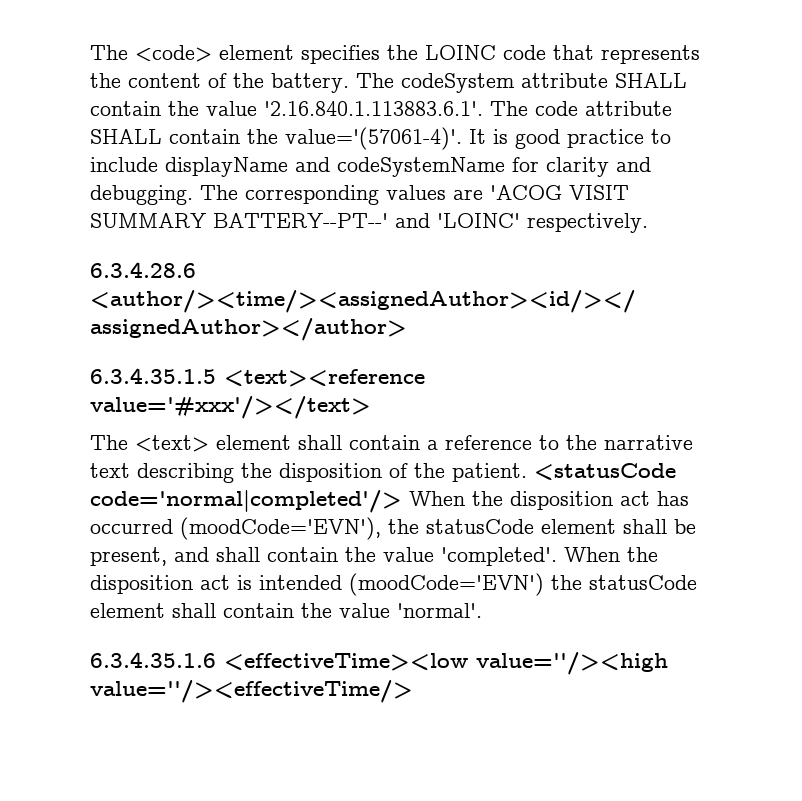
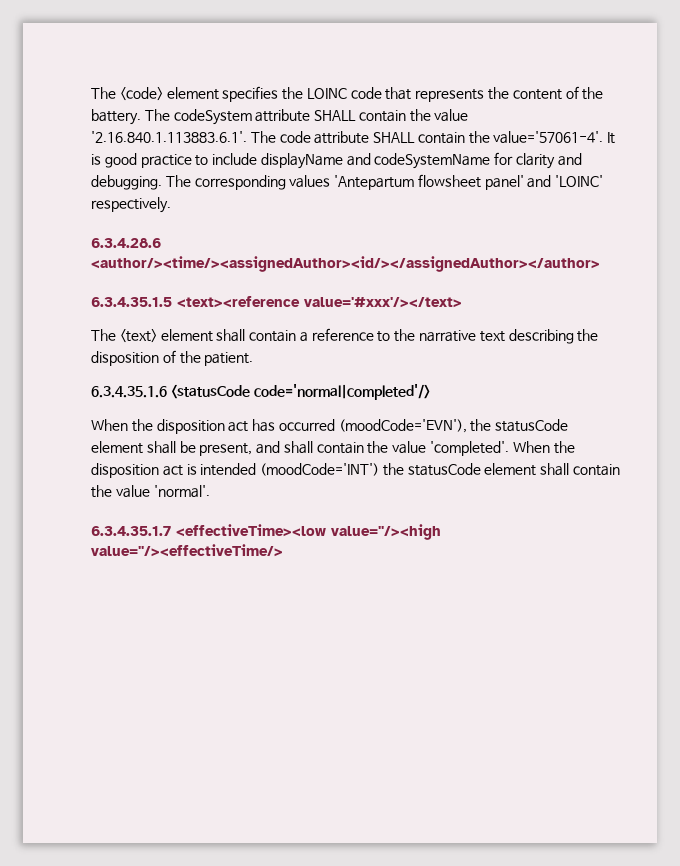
- The codeSystem attribute SHALL contain the value '2.16.840.1.113883.6.1'. The code attribute SHALL contain the value='(57061-4)'.
+ The codeSystem attribute SHALL contain the value '2.16.840.1.113883.6.1'. The code attribute SHALL contain the value='57061-4'.
- The corresponding values are 'ACOG VISIT SUMMARY BATTERY--PT--' and 'LOINC' respectively.
+ The corresponding values 'Antepartum flowsheet panel' and 'LOINC' respectively.
- The <text> element shall contain a reference to the narrative text describing the disposition of the patient. <statusCode code='normal|completed'/> When the disposition act has occurred (moodCode='EVN'), the statusCode element shall be present, and shall contain the value 'completed'.
+ The <text> element shall contain a reference to the narrative text describing the disposition of the patient.
+ 6.3.4.35.1.6 <statusCode code='normal|completed'/>
+ When the disposition act has occurred (moodCode='EVN'), the statusCode element shall be present, and shall contain the value 'completed'.
- When the disposition act is intended (moodCode='EVN') the statusCode element shall contain the value 'normal'.
+ When the disposition act is intended (moodCode='INT') the statusCode element shall contain the value 'normal'.
- 6.3.4.35.1.6 <effectiveTime><low value=''/><high value=''/><effectiveTime/>
+ 6.3.4.35.1.7 <effectiveTime><low value=''/><high value=''/><effectiveTime/>

